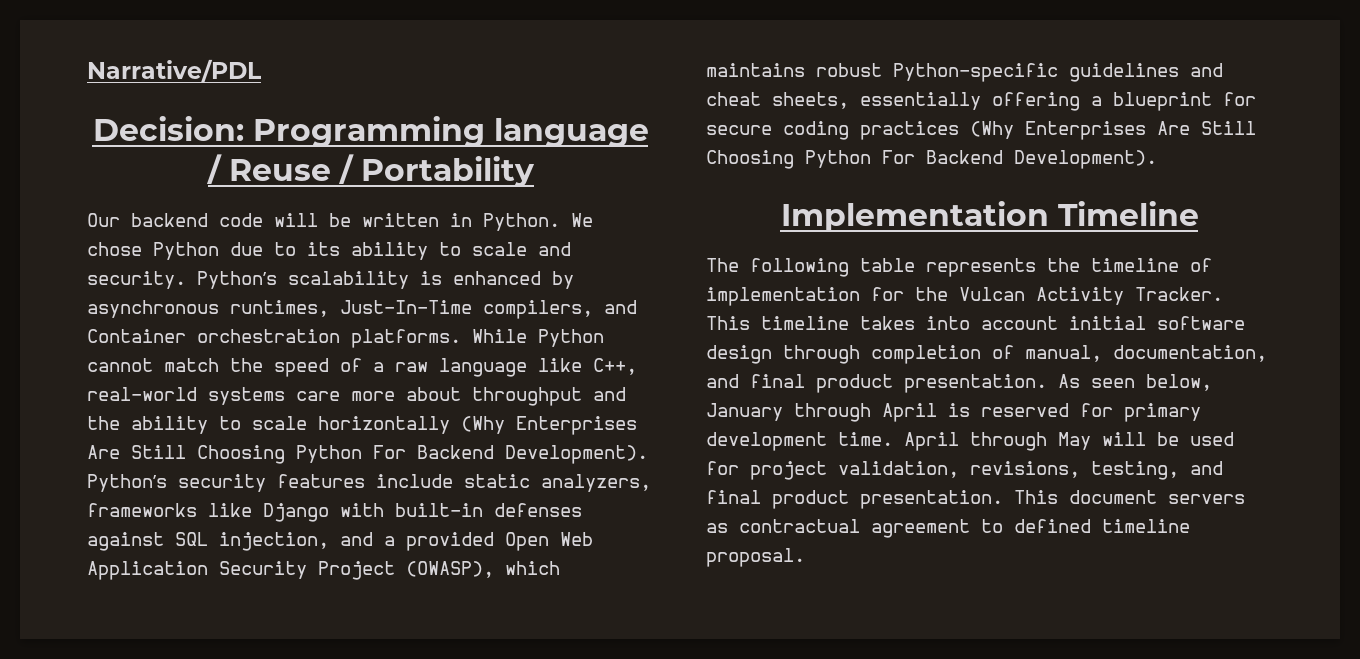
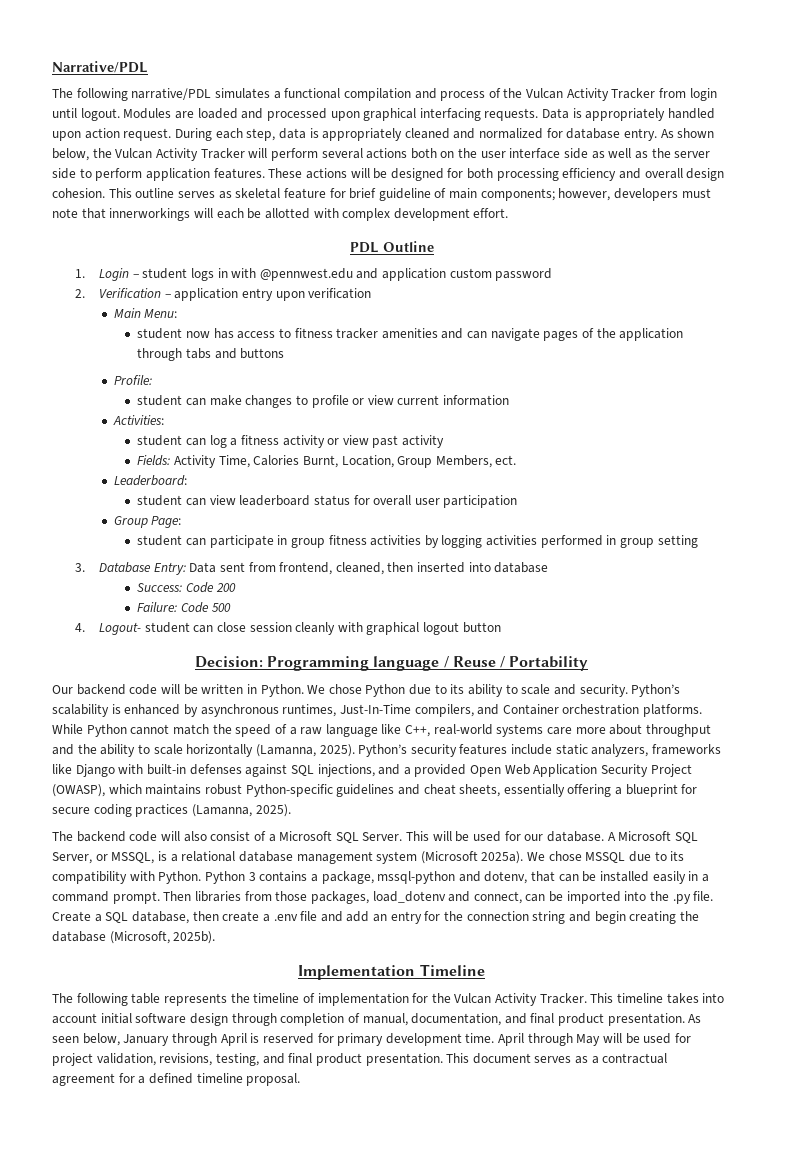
+ The following narrative/PDL simulates a functional compilation and process of the Vulcan Activity Tracker from login until logout. Modules are loaded and processed upon graphical interfacing requests. Data is appropriately handled upon action request. During each step, data is appropriately cleaned and normalized for database entry. As shown below, the Vulcan Activity Tracker will perform several actions both on the user interface side as well as the server side to perform application features. These actions will be designed for both processing efficiency and overall design cohesion. This outline serves as skeletal feature for brief guideline of main components; however, developers must note that innerworkings will each be allotted with complex development effort.
+ PDL Outline
+ 1. Login – student logs in with @pennwest.edu and application custom password
+ 2. Verification – application entry upon verification
+ Main Menu:
+ student now has access to fitness tracker amenities and can navigate pages of the application through tabs and buttons
+ Profile:
+ student can make changes to profile or view current information
+ Activities:
+ student can log a fitness activity or view past activity
+ Fields: Activity Time, Calories Burnt, Location, Group Members, ect.
+ Leaderboard:
+ student can view leaderboard status for overall user participation
+ Group Page:
+ student can participate in group fitness activities by logging activities performed in group setting
+ 3. Database Entry: Data sent from frontend, cleaned, then inserted into database
+ Success: Code 200
+ Failure: Code 500
+ 4. Logout- student can close session cleanly with graphical logout button
- While Python cannot match the speed of a raw language like C++, real-world systems care more about throughput and the ability to scale horizontally (Why Enterprises Are Still Choosing Python For Backend Development).
+ While Python cannot match the speed of a raw language like C++, real-world systems care more about throughput and the ability to scale horizontally (Lamanna, 2025).
- Python’s security features include static analyzers, frameworks like Django with built-in defenses against SQL injection, and a provided Open Web Application Security Project (OWASP), which maintains robust Python-specific guidelines and cheat sheets, essentially offering a blueprint for secure coding practices (Why Enterprises Are Still Choosing Python For Backend Development).
+ Python’s security features include static analyzers, frameworks like Django with built-in defenses against SQL injections, and a provided Open Web Application Security Project (OWASP), which maintains robust Python-specific guidelines and cheat sheets, essentially offering a blueprint for secure coding practices (Lamanna, 2025).
+ The backend code will also consist of a Microsoft SQL Server. This will be used for our database. A Microsoft SQL Server, or MSSQL, is a relational database management system (Microsoft 2025a). We chose MSSQL due to its compatibility with Python. Python 3 contains a package, mssql-python and dotenv, that can be installed easily in a command prompt. Then libraries from those packages, load_dotenv and connect, can be imported into the .py file. Create a SQL database, then create a .env file and add an entry for the connection string and begin creating the database (Microsoft, 2025b).
- This document servers as contractual agreement to defined timeline proposal.
+ This document serves as a contractual agreement for a defined timeline proposal.

